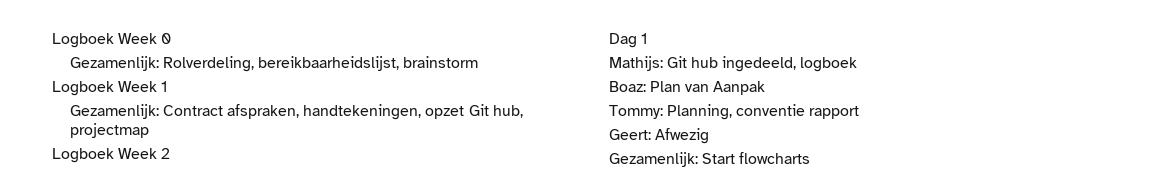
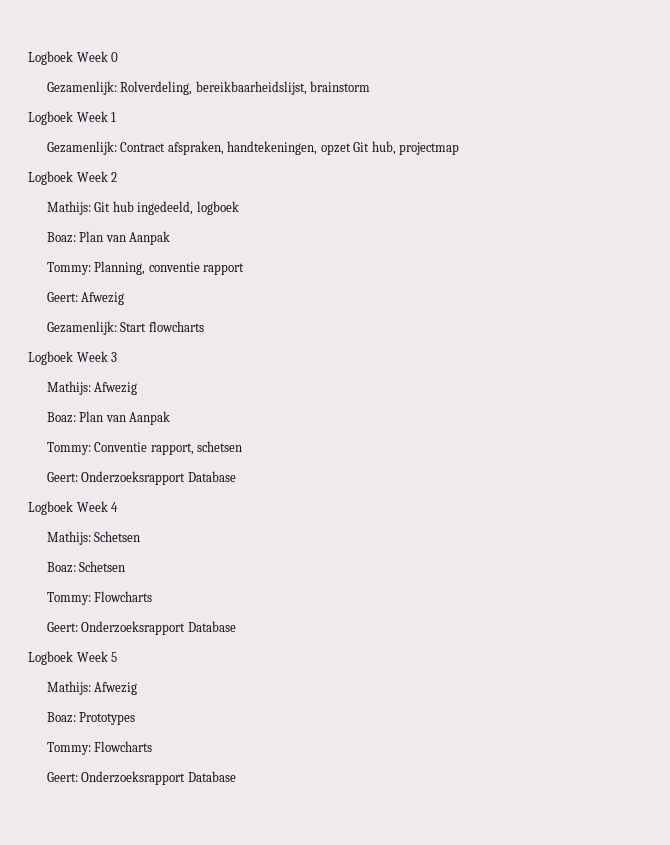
- Dag 1
+ Logboek Week 3
+ Mathijs: Afwezig
+ Boaz: Plan van Aanpak
+ Tommy: Conventie rapport, schetsen
+ Geert: Onderzoeksrapport Database
+ Logboek Week 4
+ Mathijs: Schetsen
+ Boaz: Schetsen
+ Tommy: Flowcharts
+ Geert: Onderzoeksrapport Database
+ Logboek Week 5
+ Mathijs: Afwezig
+ Boaz: Prototypes
+ Tommy: Flowcharts
+ Geert: Onderzoeksrapport Database

